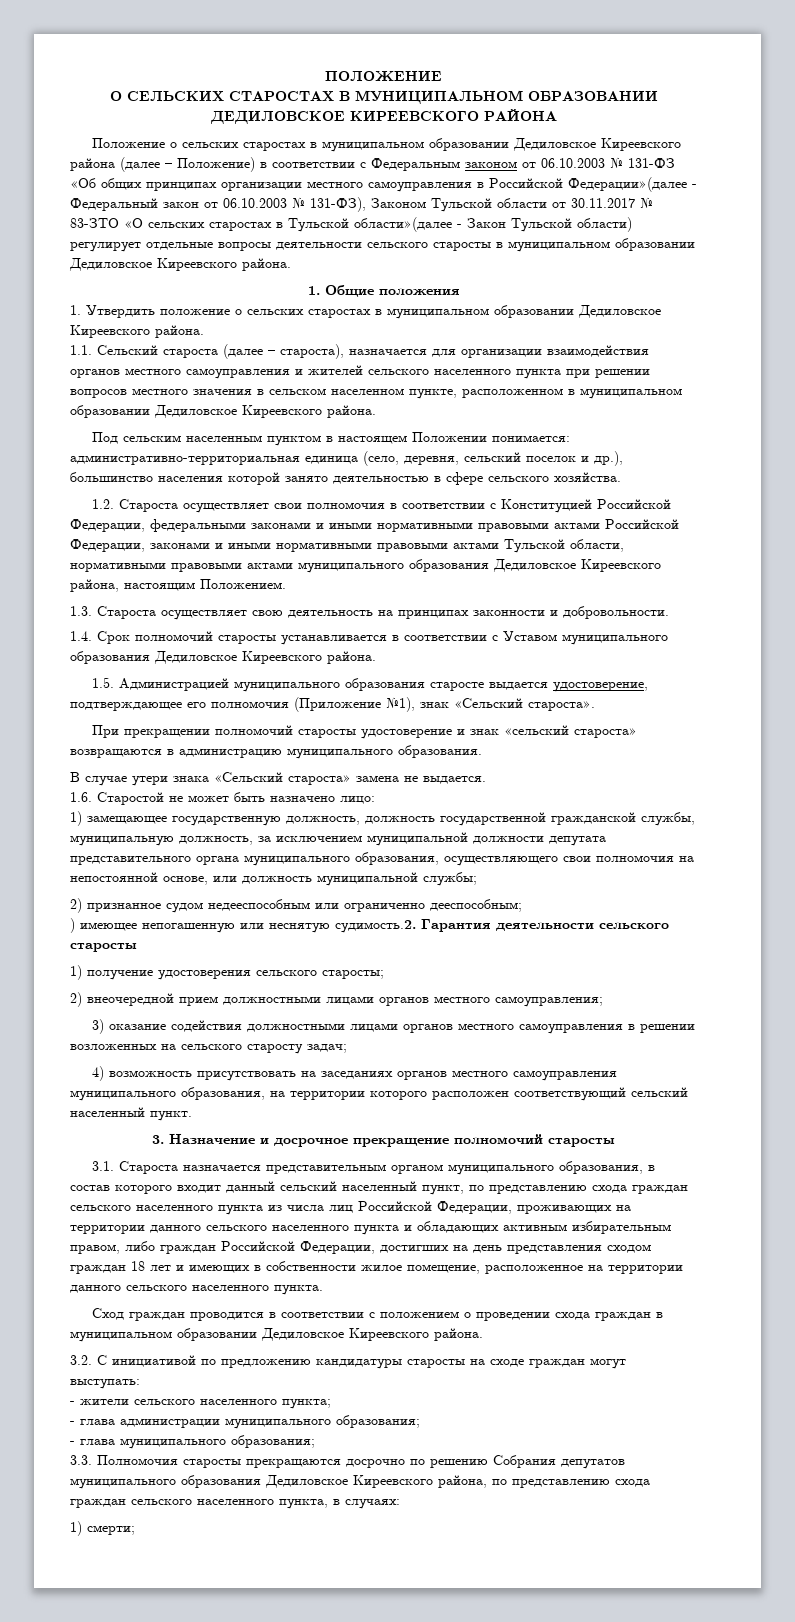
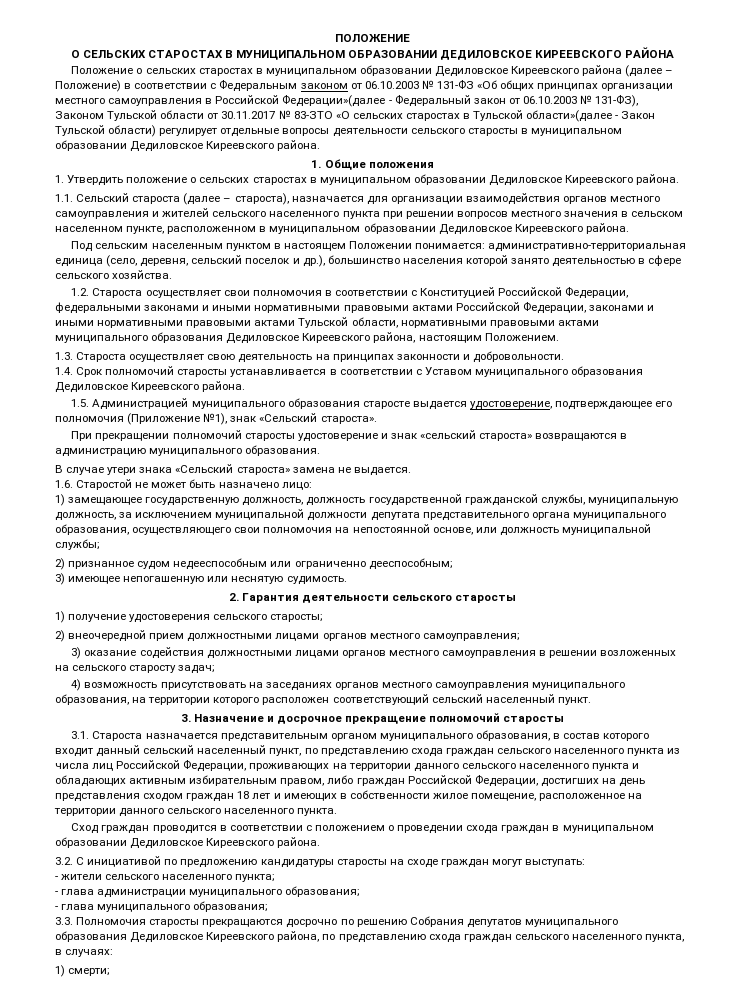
- ) имеющее непогашенную или неснятую судимость.2. Гарантия деятельности сельского старосты
+ 3) имеющее непогашенную или неснятую судимость.
+ 2. Гарантия деятельности сельского старосты

